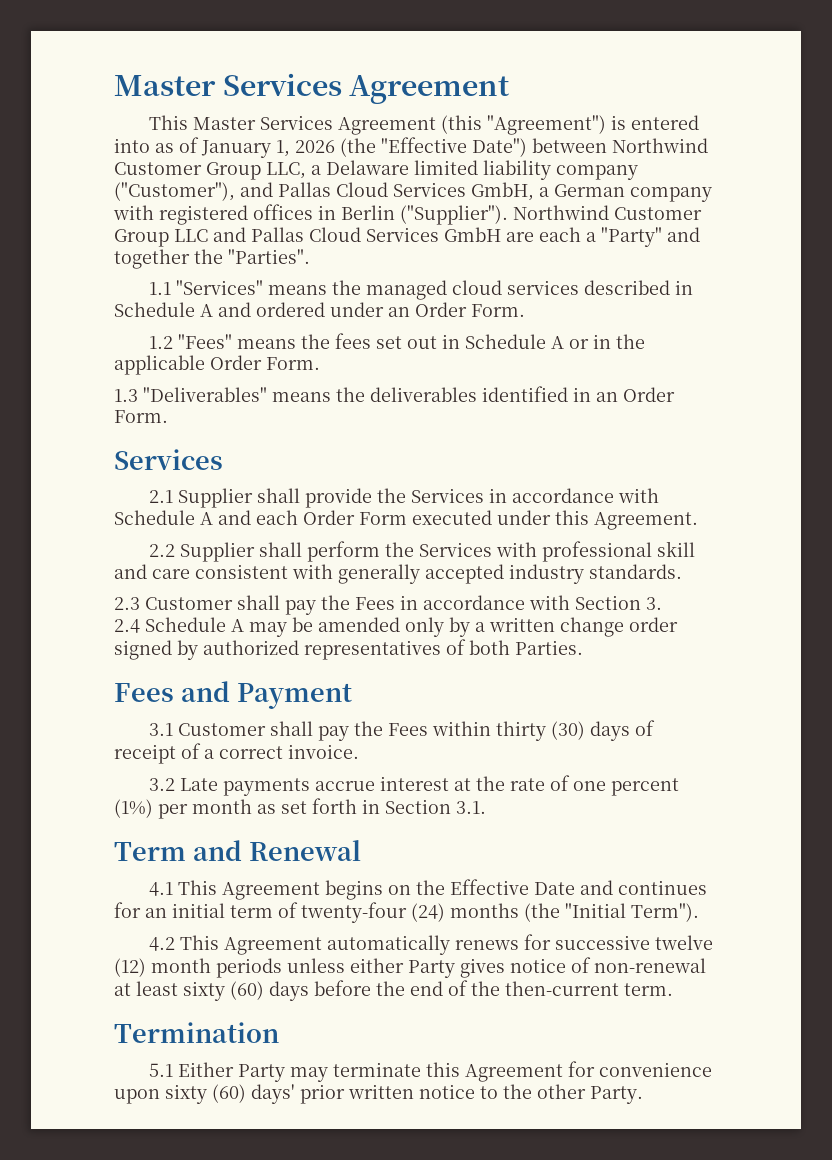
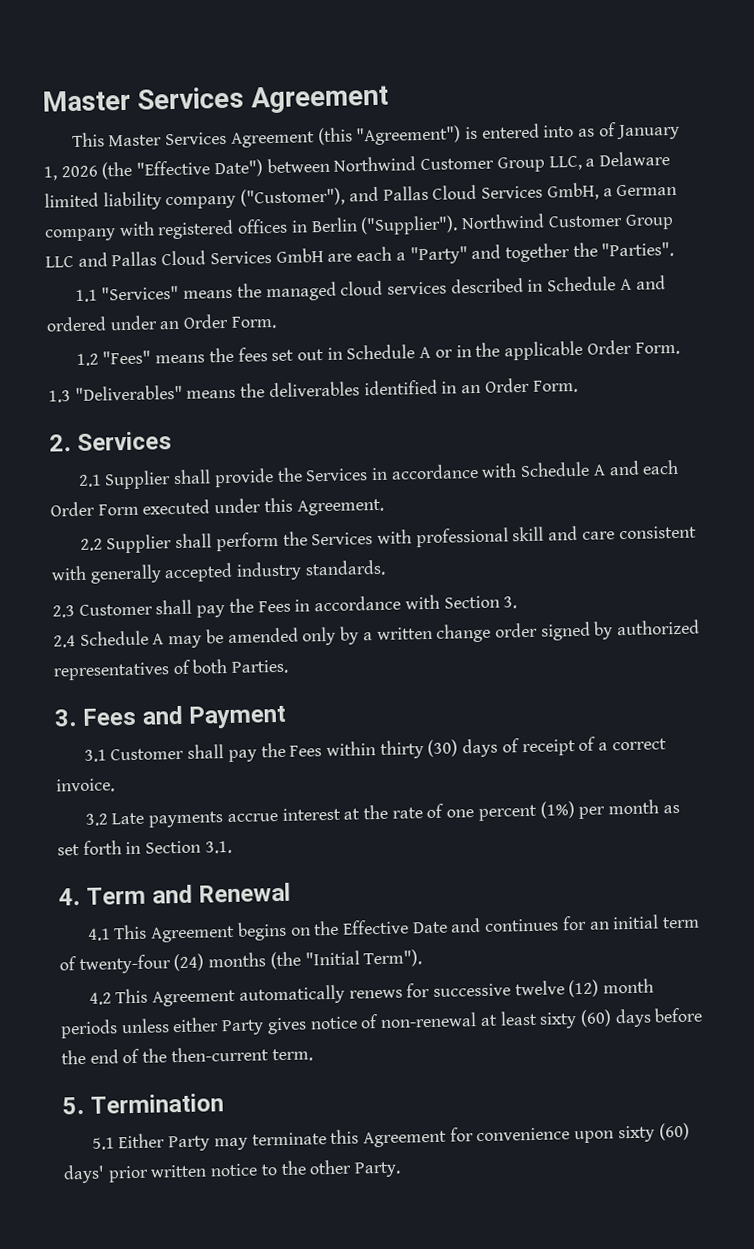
  1.3 "Deliverables" means the deliverables identified in an Order Form.
- Services
+ 2. Services
- Fees and Payment
+ 3. Fees and Payment
- Term and Renewal
+ 4. Term and Renewal
- Termination
+ 5. Termination

